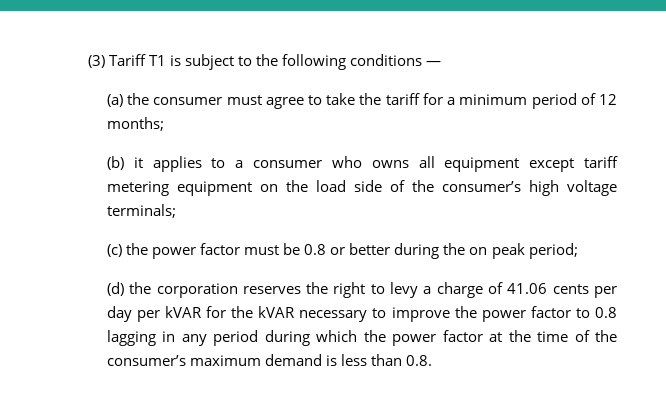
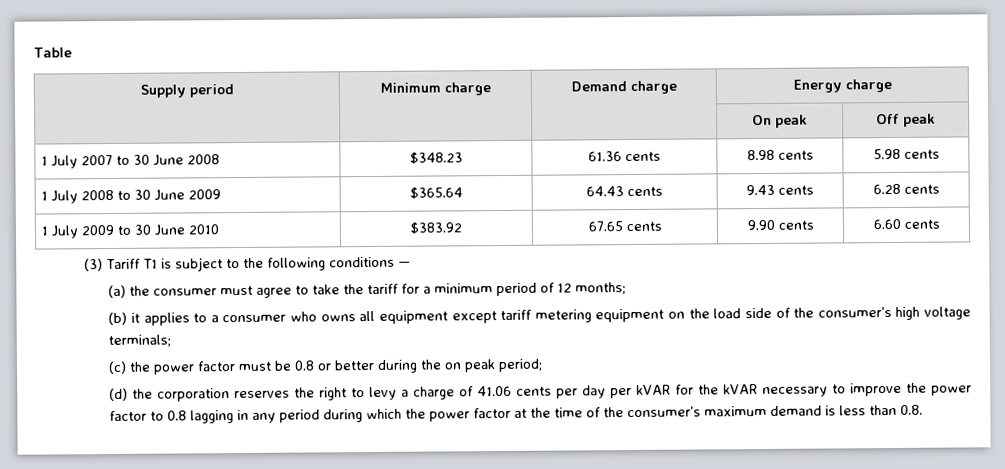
+ Table
+ Supply period | Minimum charge | Demand charge | Energy charge
+ | | | On peak | Off peak
+ 1 July 2007 to 30 June 2008 | $348.23 | 61.36 cents | 8.98 cents | 5.98 cents
+ 1 July 2008 to 30 June 2009 | $365.64 | 64.43 cents | 9.43 cents | 6.28 cents
+ 1 July 2009 to 30 June 2010 | $383.92 | 67.65 cents | 9.90 cents | 6.60 cents

